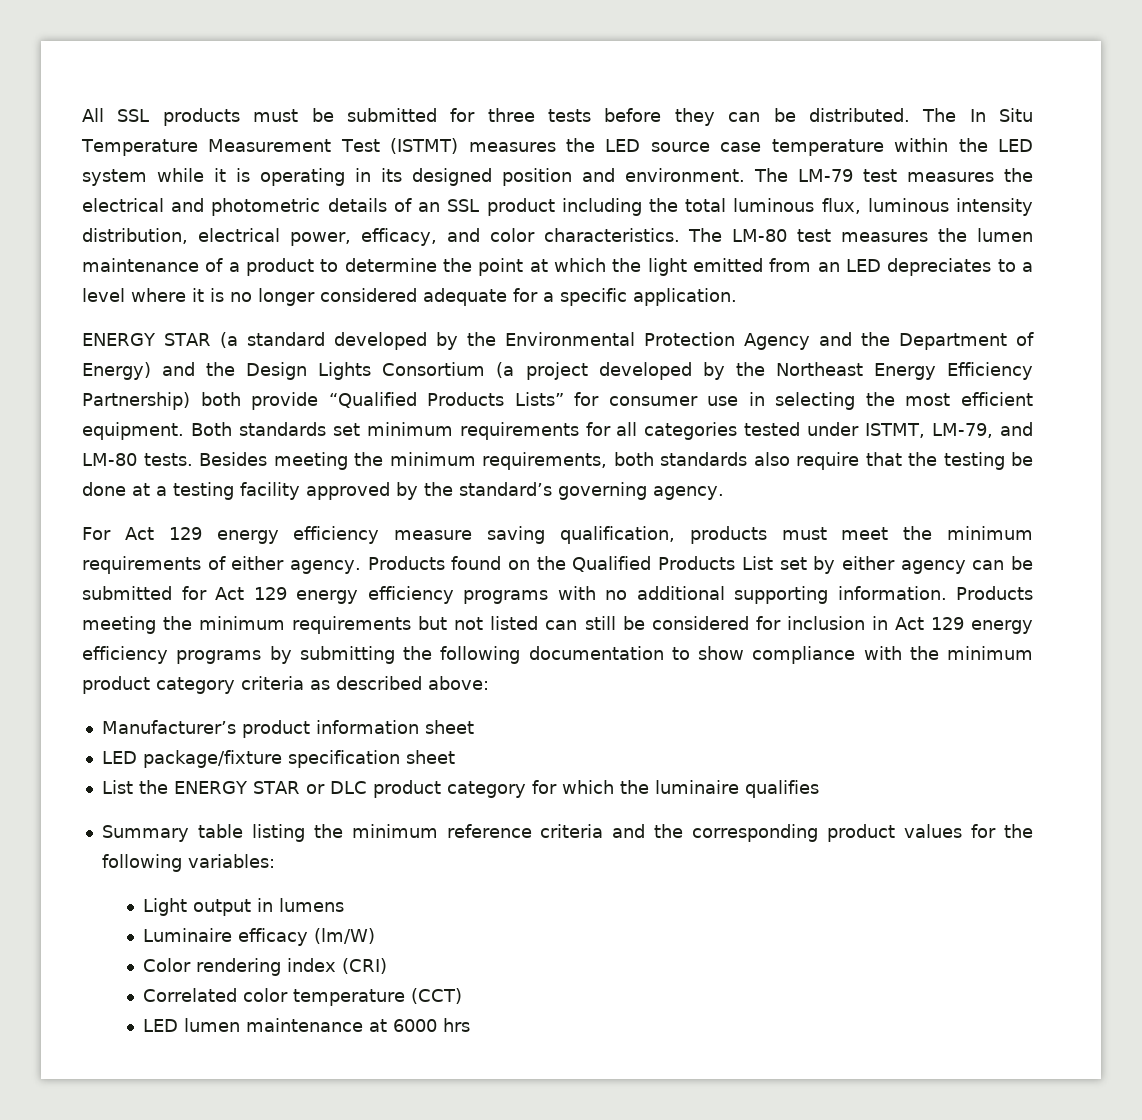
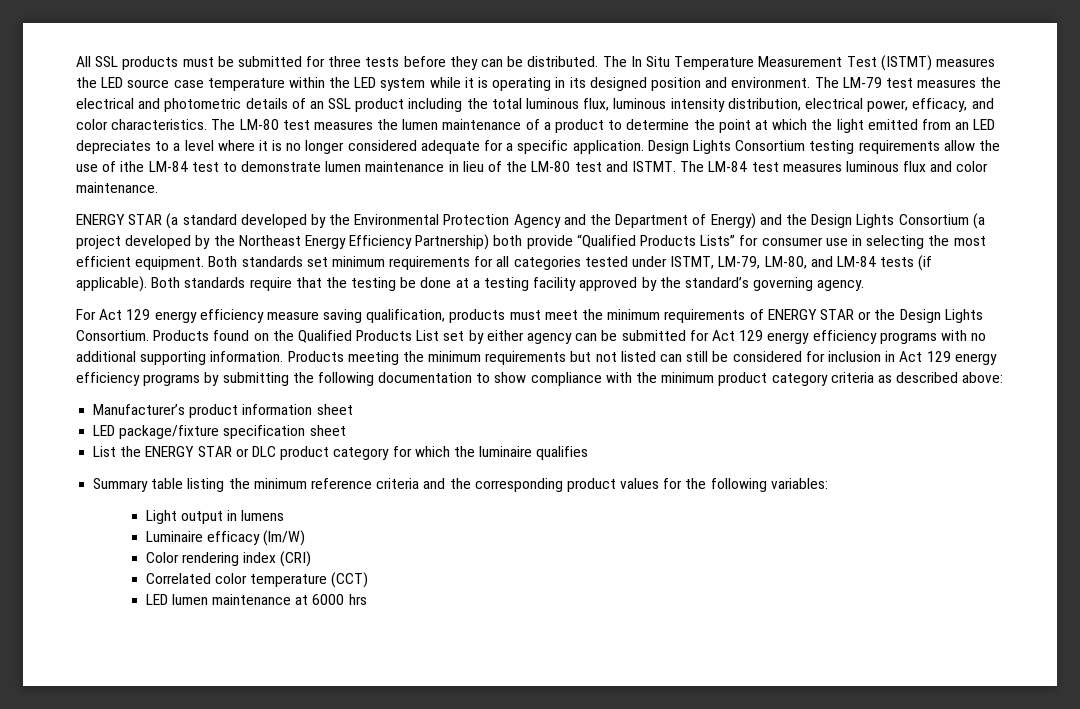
+ Design Lights Consortium testing requirements allow the use of ithe LM-84 test to demonstrate lumen maintenance in lieu of the LM-80 test and ISTMT. The LM-84 test measures luminous flux and color maintenance.
- Both standards set minimum requirements for all categories tested under ISTMT, LM-79, and LM-80 tests. Besides meeting the minimum requirements, both standards also require that the testing be done at a testing facility approved by the standard’s governing agency.
+ Both standards set minimum requirements for all categories tested under ISTMT, LM-79, LM-80, and LM-84 tests (if applicable). Both standards require that the testing be done at a testing facility approved by the standard’s governing agency.
- For Act 129 energy efficiency measure saving qualification, products must meet the minimum requirements of either agency.
+ For Act 129 energy efficiency measure saving qualification, products must meet the minimum requirements of ENERGY STAR or the Design Lights Consortium.

